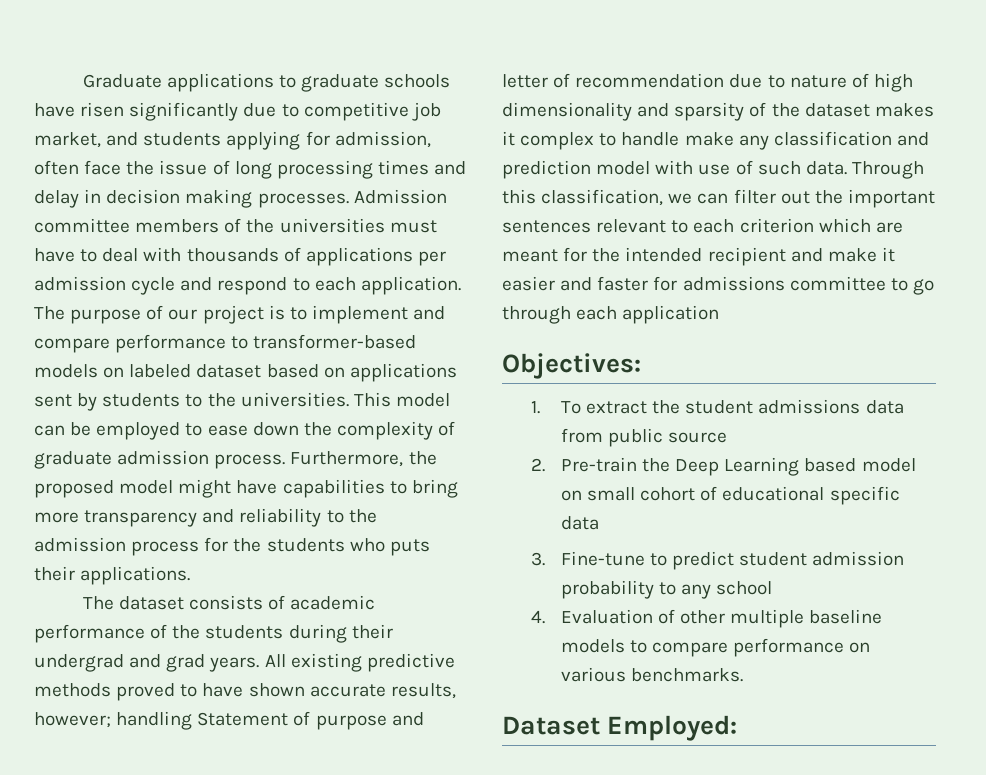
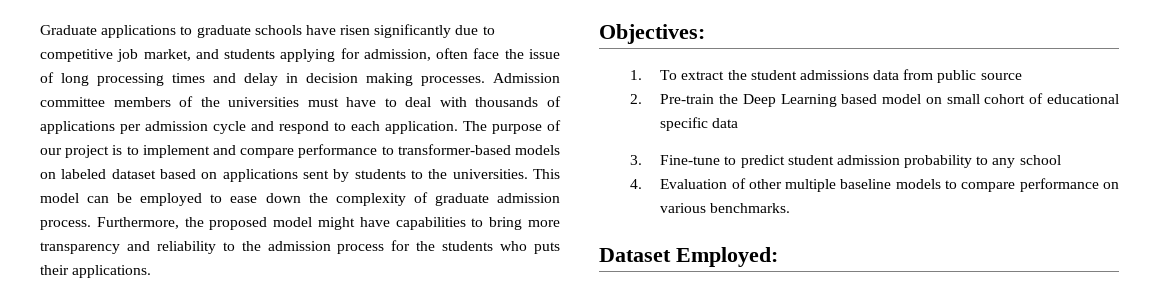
- The dataset consists of academic performance of the students during their undergrad and grad years. All existing predictive methods proved to have shown accurate results, however; handling Statement of purpose and letter of recommendation due to nature of high dimensionality and sparsity of the dataset makes it complex to handle make any classification and prediction model with use of such data. Through this classification, we can filter out the important sentences relevant to each criterion which are meant for the intended recipient and make it easier and faster for admissions committee to go through each application

